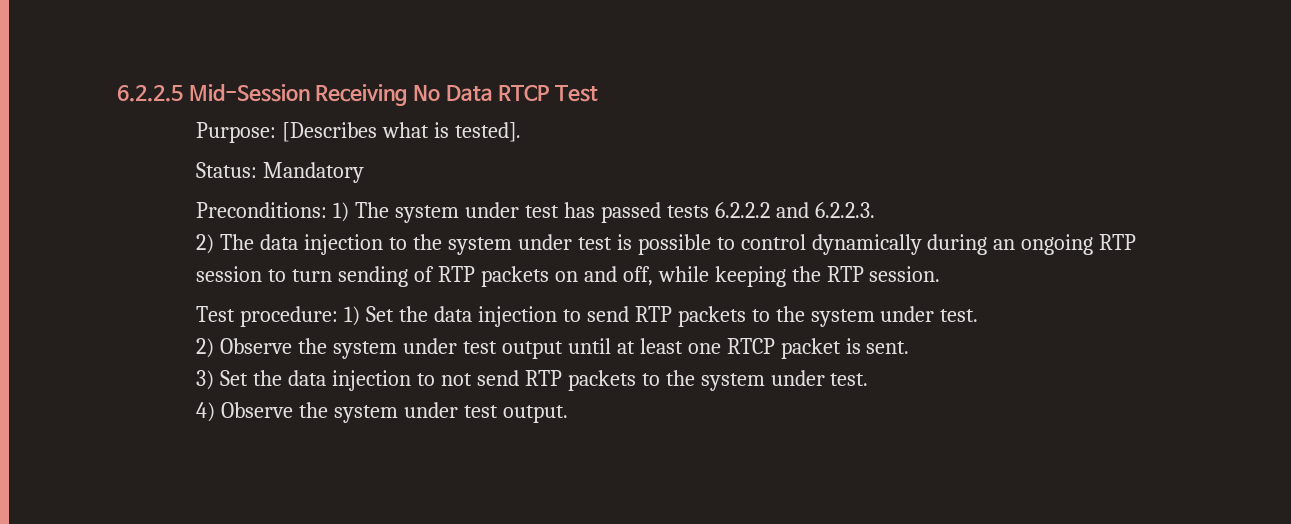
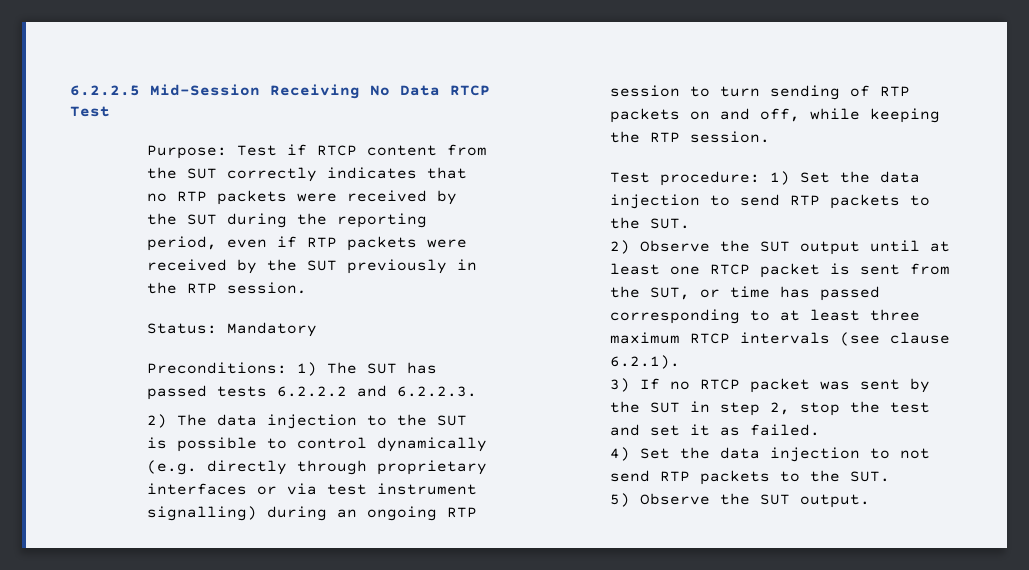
- Purpose: [Describes what is tested].
+ Purpose: Test if RTCP content from the SUT correctly indicates that no RTP packets were received by the SUT during the reporting period, even if RTP packets were received by the SUT previously in the RTP session.
- Preconditions: 1) The system under test has passed tests 6.2.2.2 and 6.2.2.3.
+ Preconditions: 1) The SUT has passed tests 6.2.2.2 and 6.2.2.3.
- 2) The data injection to the system under test is possible to control dynamically during an ongoing RTP session to turn sending of RTP packets on and off, while keeping the RTP session.
+ 2) The data injection to the SUT is possible to control dynamically (e.g. directly through proprietary interfaces or via test instrument signalling) during an ongoing RTP session to turn sending of RTP packets on and off, while keeping the RTP session.
- Test procedure: 1) Set the data injection to send RTP packets to the system under test.
+ Test procedure: 1) Set the data injection to send RTP packets to the SUT.
- 2) Observe the system under test output until at least one RTCP packet is sent.
- 3) Set the data injection to not send RTP packets to the system under test.
- 4) Observe the system under test output.
+ 2) Observe the SUT output until at least one RTCP packet is sent from the SUT, or time has passed corresponding to at least three maximum RTCP intervals (see clause 6.2.1).
+ 3) If no RTCP packet was sent by the SUT in step 2, stop the test and set it as failed.
+ 4) Set the data injection to not send RTP packets to the SUT.
+ 5) Observe the SUT output.

